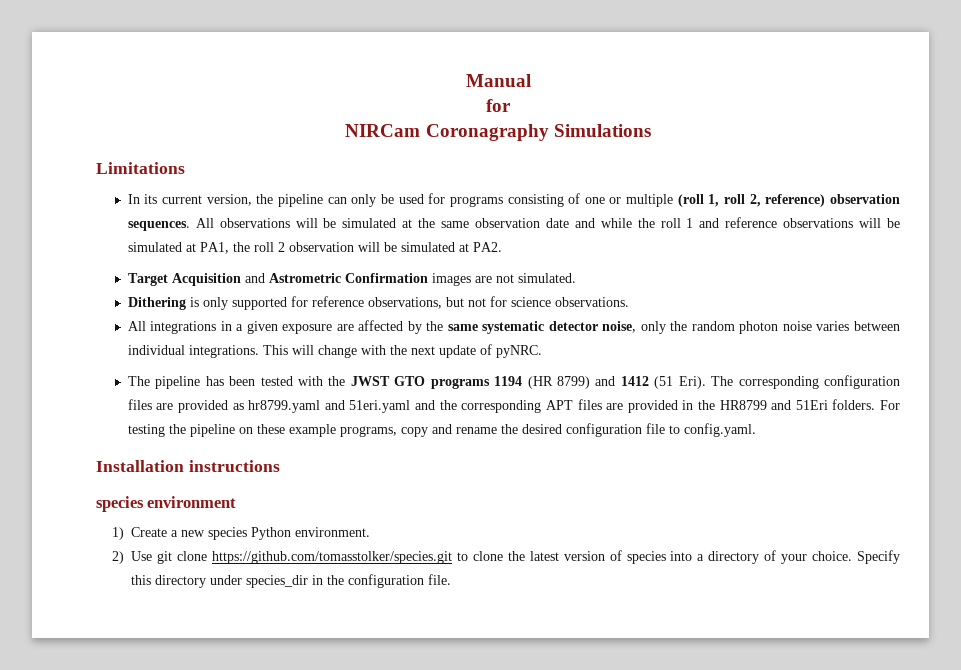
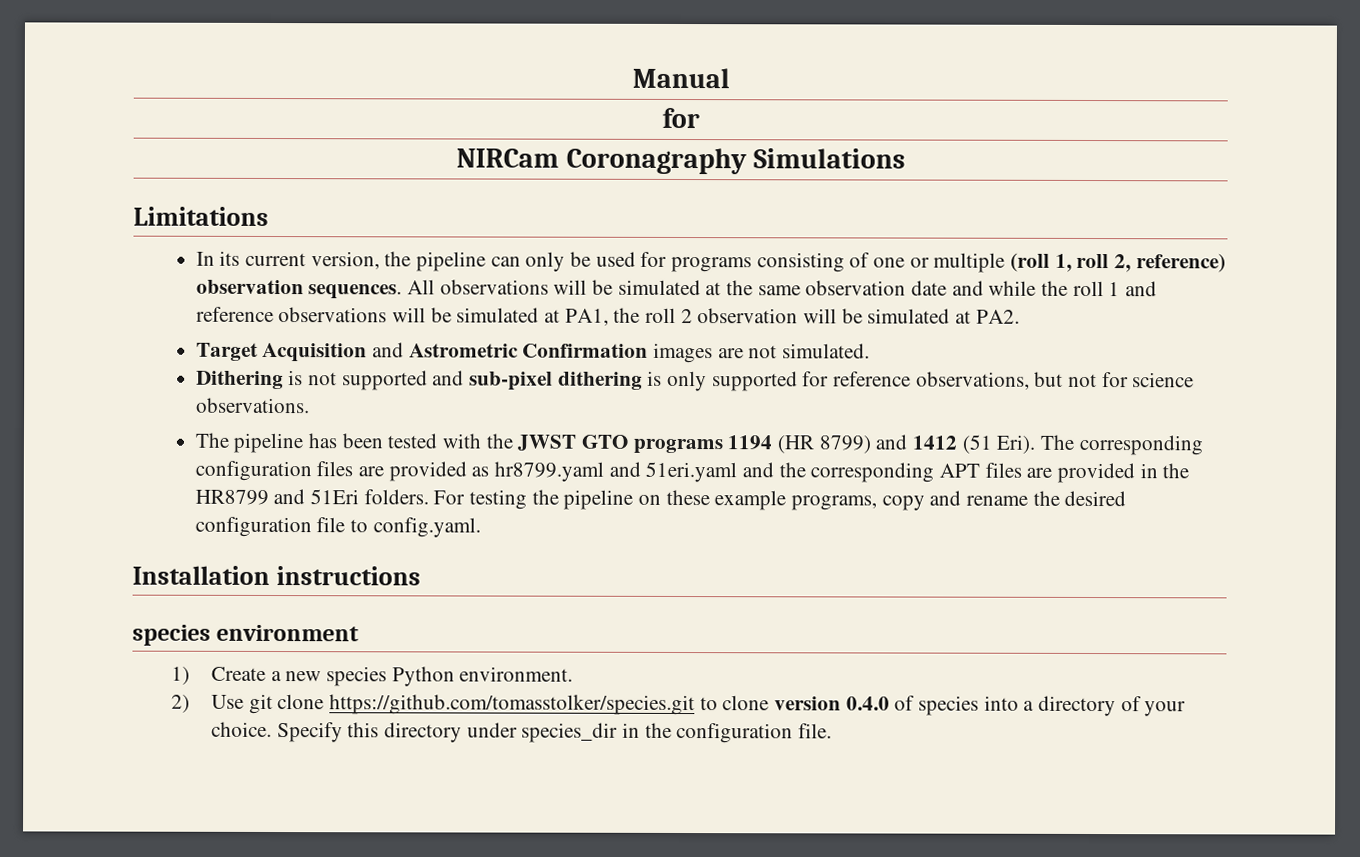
- Dithering is only supported for reference observations, but not for science observations.
+ Dithering is not supported and sub-pixel dithering is only supported for reference observations, but not for science observations.
- All integrations in a given exposure are affected by the same systematic detector noise, only the random photon noise varies between individual integrations. This will change with the next update of pyNRC.
- 2) Use git clone https://github.com/tomasstolker/species.git to clone the latest version of species into a directory of your choice.
+ 2) Use git clone https://github.com/tomasstolker/species.git to clone version 0.4.0 of species into a directory of your choice.

